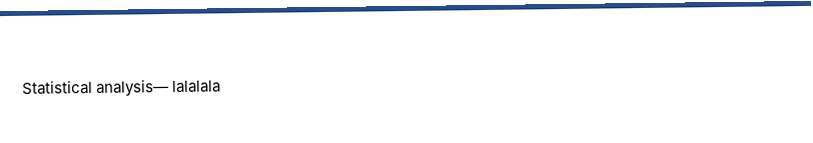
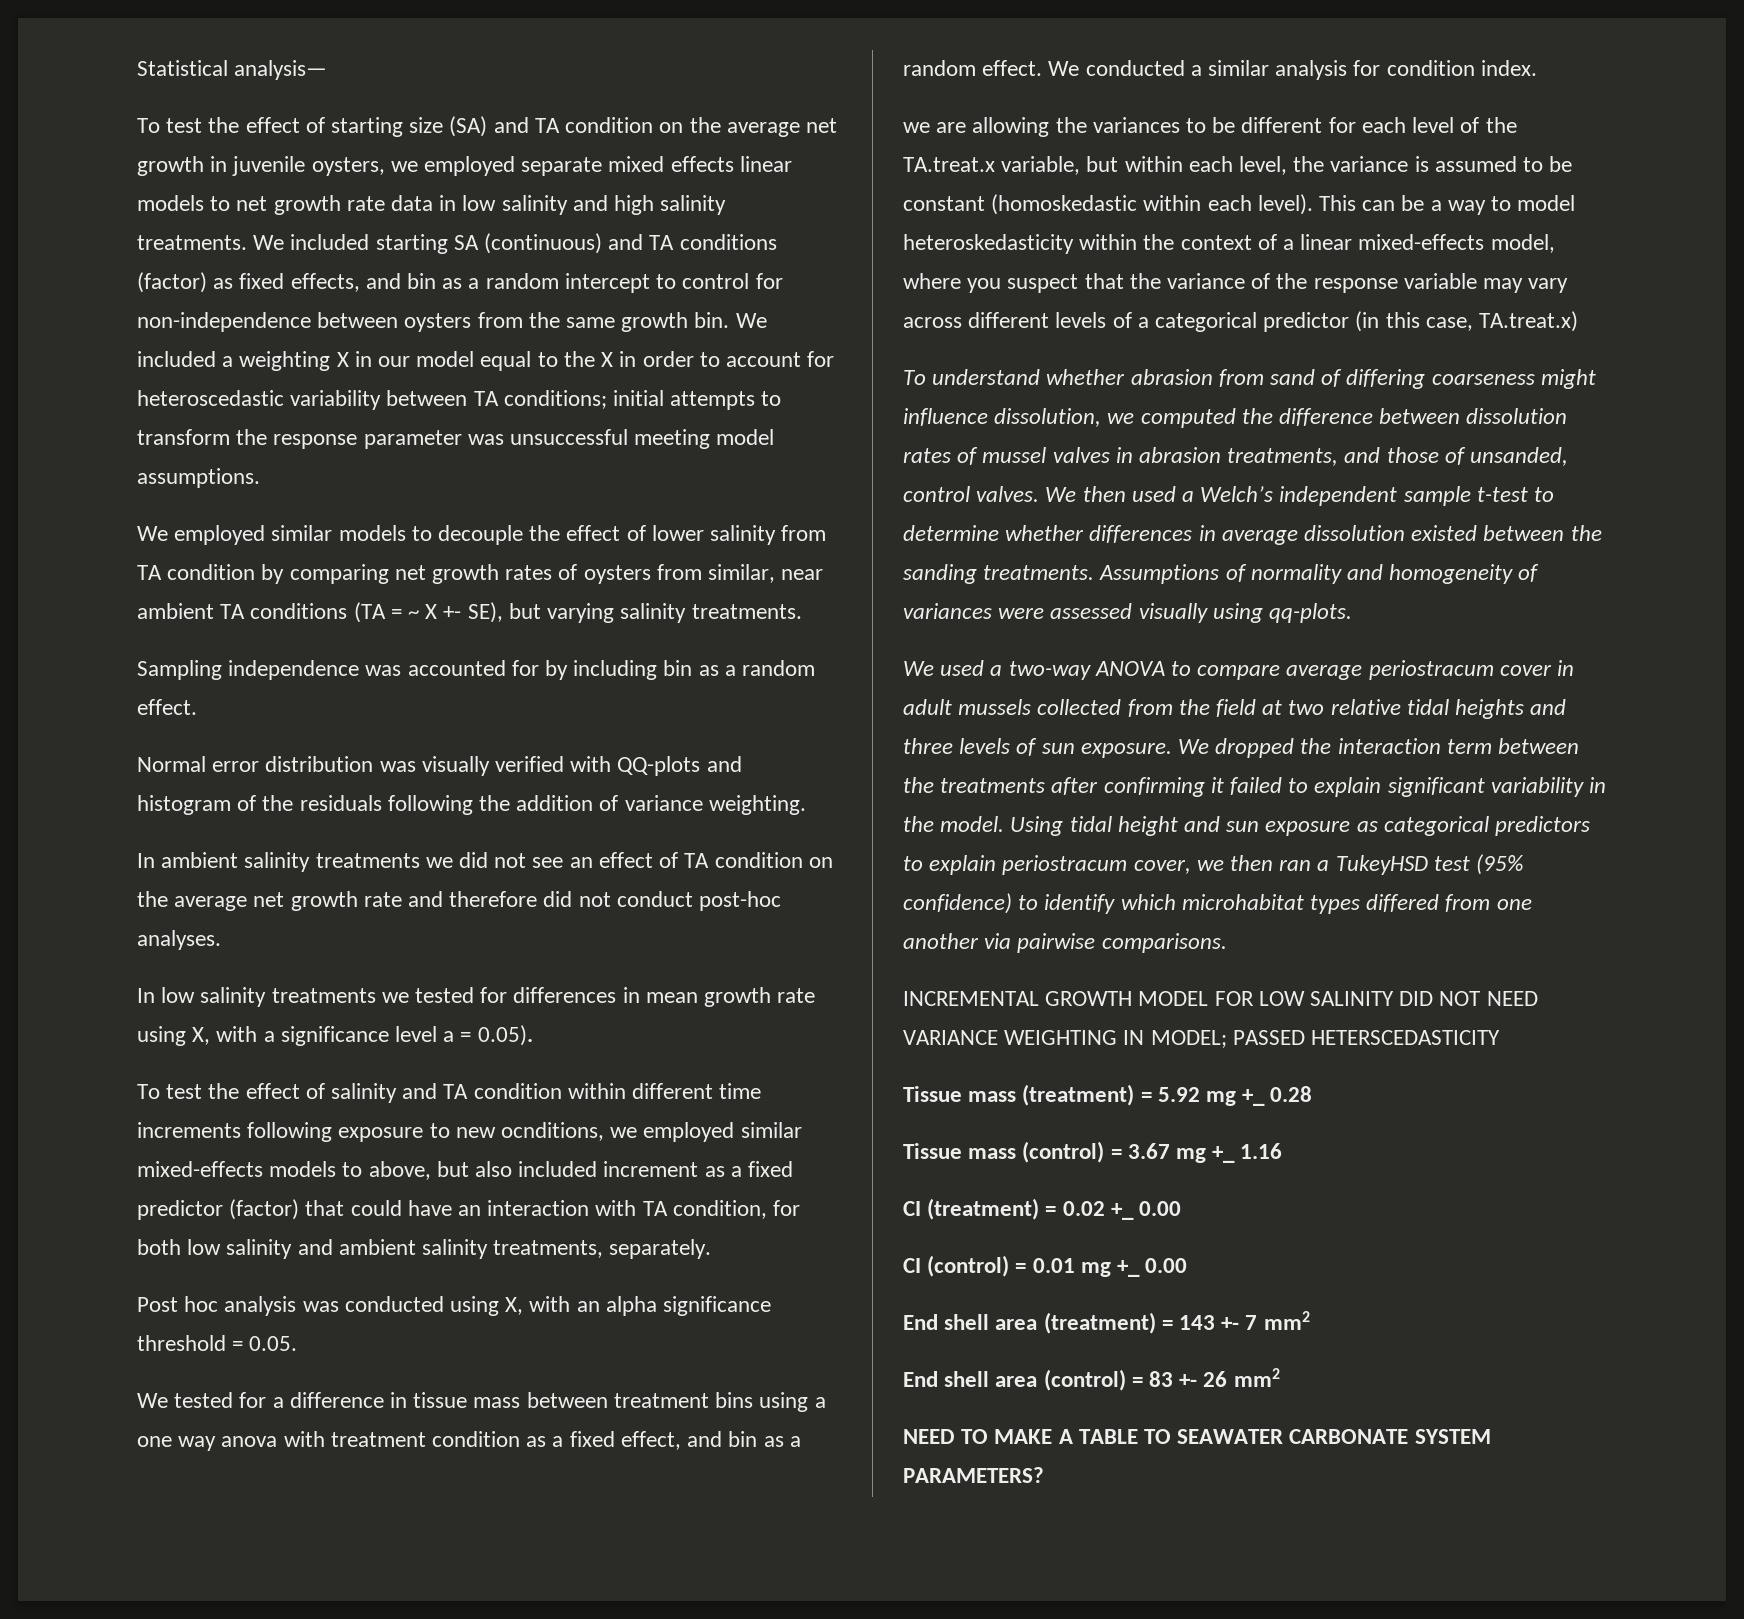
- Statistical analysis— lalalala
+ Statistical analysis—
+ To test the effect of starting size (SA) and TA condition on the average net growth in juvenile oysters, we employed separate mixed effects linear models to net growth rate data in low salinity and high salinity treatments. We included starting SA (continuous) and TA conditions (factor) as fixed effects, and bin as a random intercept to control for non-independence between oysters from the same growth bin. We included a weighting X in our model equal to the X in order to account for heteroscedastic variability between TA conditions; initial attempts to transform the response parameter was unsuccessful meeting model assumptions.
+ We employed similar models to decouple the effect of lower salinity from TA condition by comparing net growth rates of oysters from similar, near ambient TA conditions (TA = ~ X +- SE), but varying salinity treatments.
+ Sampling independence was accounted for by including bin as a random effect.
+ Normal error distribution was visually verified with QQ-plots and histogram of the residuals following the addition of variance weighting.
+ In ambient salinity treatments we did not see an effect of TA condition on the average net growth rate and therefore did not conduct post-hoc analyses.
+ In low salinity treatments we tested for differences in mean growth rate using X, with a significance level a = 0.05).
+ To test the effect of salinity and TA condition within different time increments following exposure to new ocnditions, we employed similar mixed-effects models to above, but also included increment as a fixed predictor (factor) that could have an interaction with TA condition, for both low salinity and ambient salinity treatments, separately.
+ Post hoc analysis was conducted using X, with an alpha significance threshold = 0.05.
+ We tested for a difference in tissue mass between treatment bins using a one way anova with treatment condition as a fixed effect, and bin as a random effect. We conducted a similar analysis for condition index.
+ we are allowing the variances to be different for each level of the TA.treat.x variable, but within each level, the variance is assumed to be constant (homoskedastic within each level). This can be a way to model heteroskedasticity within the context of a linear mixed-effects model, where you suspect that the variance of the response variable may vary across different levels of a categorical predictor (in this case, TA.treat.x)
+ To understand whether abrasion from sand of differing coarseness might influence dissolution, we computed the difference between dissolution rates of mussel valves in abrasion treatments, and those of unsanded, control valves. We then used a Welch’s independent sample t-test to determine whether differences in average dissolution existed between the sanding treatments. Assumptions of normality and homogeneity of variances were assessed visually using qq-plots.
+ We used a two-way ANOVA to compare average periostracum cover in adult mussels collected from the field at two relative tidal heights and three levels of sun exposure. We dropped the interaction term between the treatments after confirming it failed to explain significant variability in the model. Using tidal height and sun exposure as categorical predictors to explain periostracum cover, we then ran a TukeyHSD test (95% confidence) to identify which microhabitat types differed from one another via pairwise comparisons.
+ INCREMENTAL GROWTH MODEL FOR LOW SALINITY DID NOT NEED VARIANCE WEIGHTING IN MODEL; PASSED HETERSCEDASTICITY
+ Tissue mass (treatment) = 5.92 mg +_ 0.28
+ Tissue mass (control) = 3.67 mg +_ 1.16
+ CI (treatment) = 0.02 +_ 0.00
+ CI (control) = 0.01 mg +_ 0.00
+ End shell area (treatment) = 143 +- 7 mm2
+ End shell area (control) = 83 +- 26 mm2
+ NEED TO MAKE A TABLE TO SEAWATER CARBONATE SYSTEM PARAMETERS?

